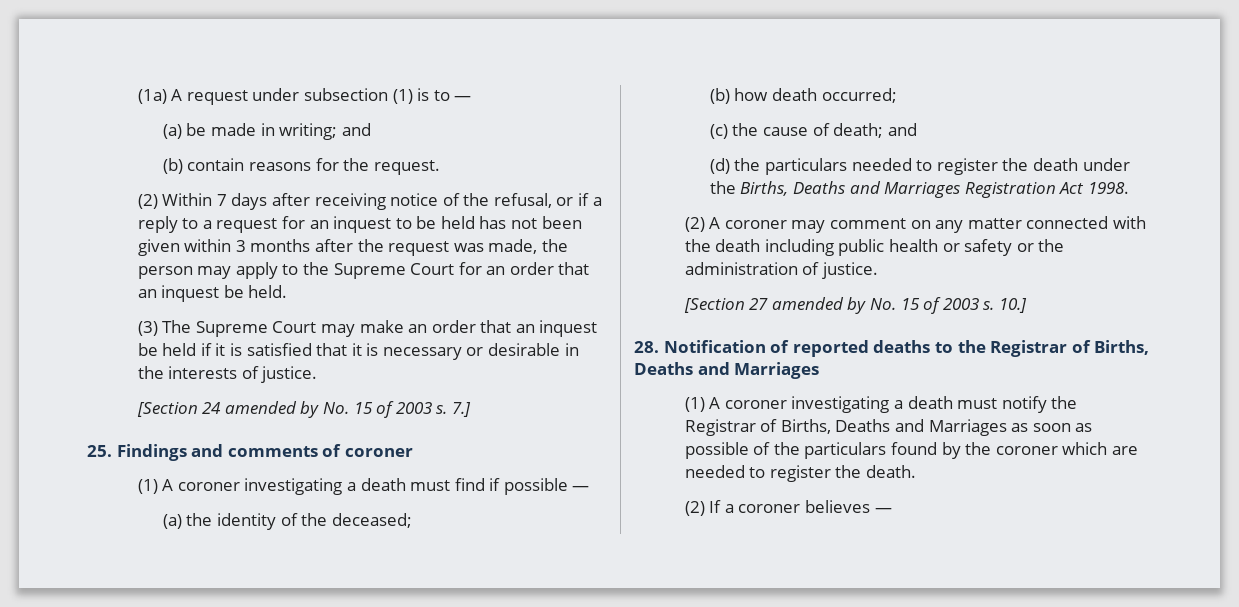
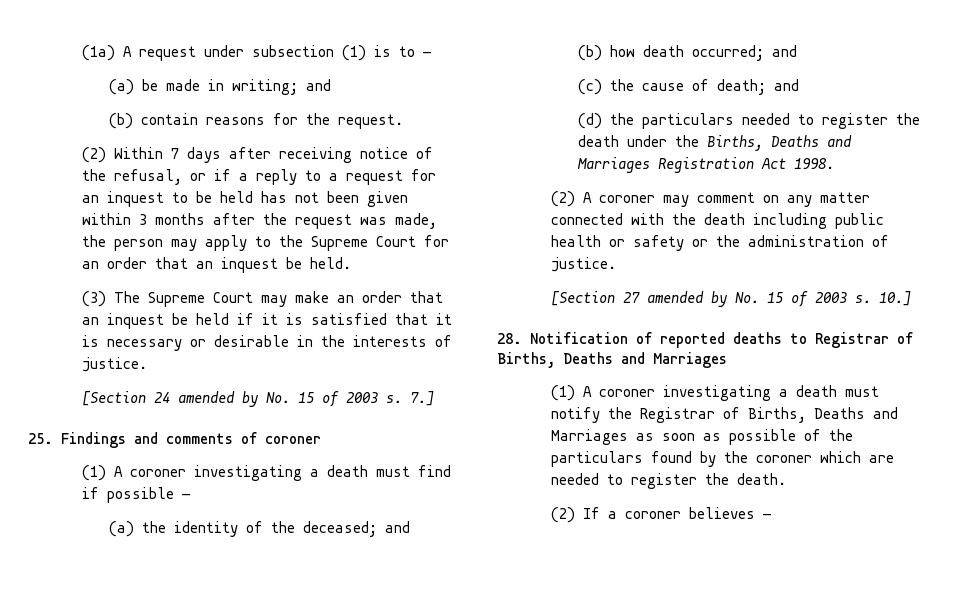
- (a) the identity of the deceased;
+ (a) the identity of the deceased; and
- (b) how death occurred;
+ (b) how death occurred; and
- 28. Notification of reported deaths to the Registrar of Births, Deaths and Marriages
+ 28. Notification of reported deaths to Registrar of Births, Deaths and Marriages

